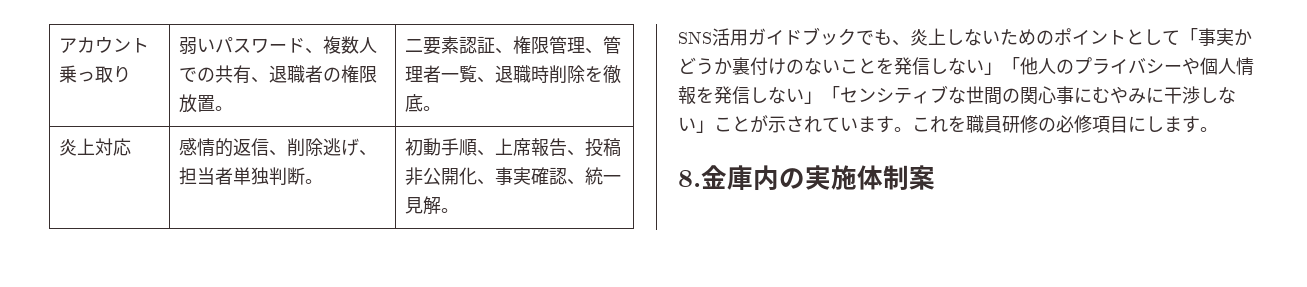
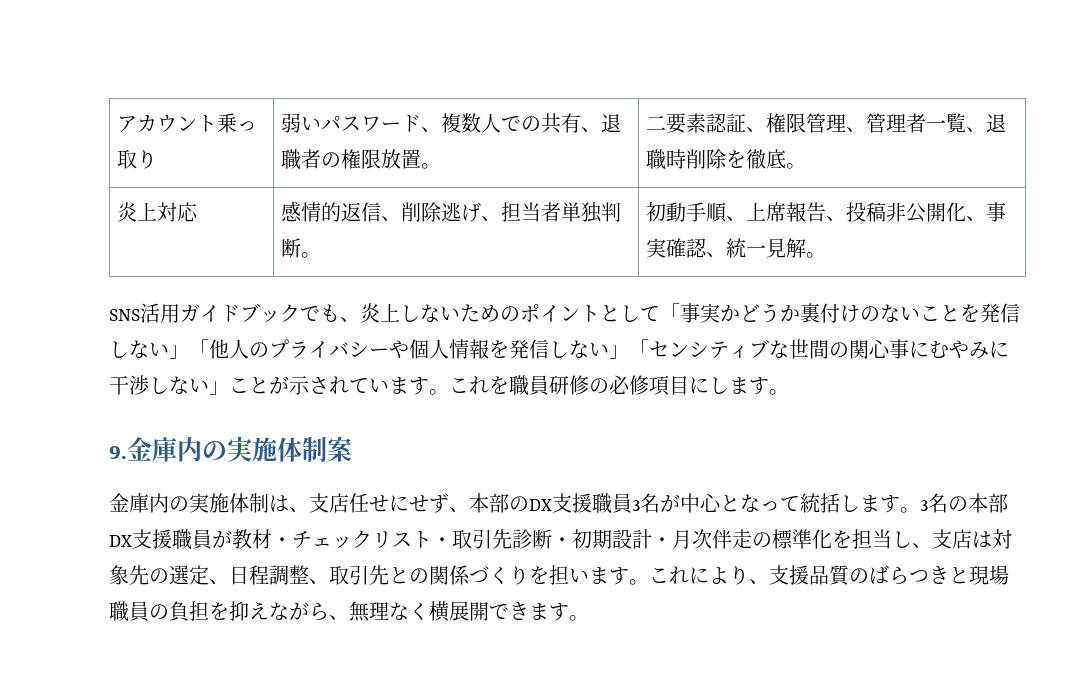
- 8.金庫内の実施体制案
+ 9.金庫内の実施体制案
+ 金庫内の実施体制は、支店任せにせず、本部のDX支援職員3名が中心となって統括します。3名の本部DX支援職員が教材・チェックリスト・取引先診断・初期設計・月次伴走の標準化を担当し、支店は対象先の選定、日程調整、取引先との関係づくりを担います。これにより、支援品質のばらつきと現場職員の負担を抑えながら、無理なく横展開できます。

